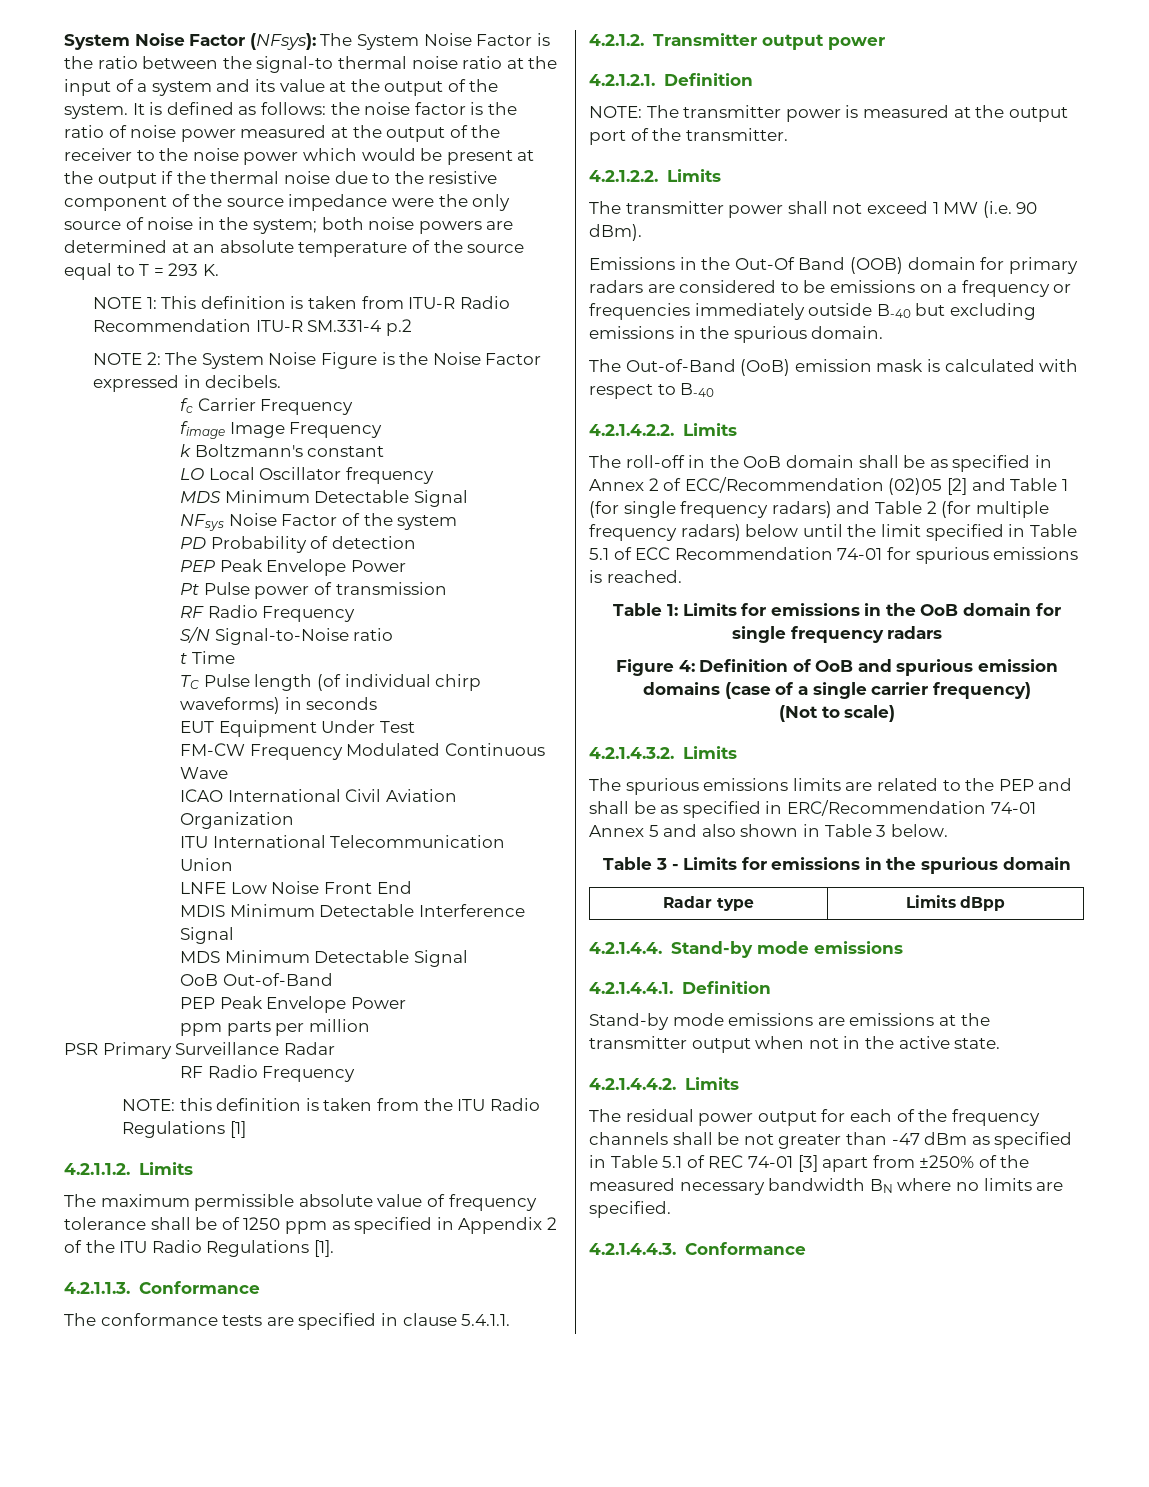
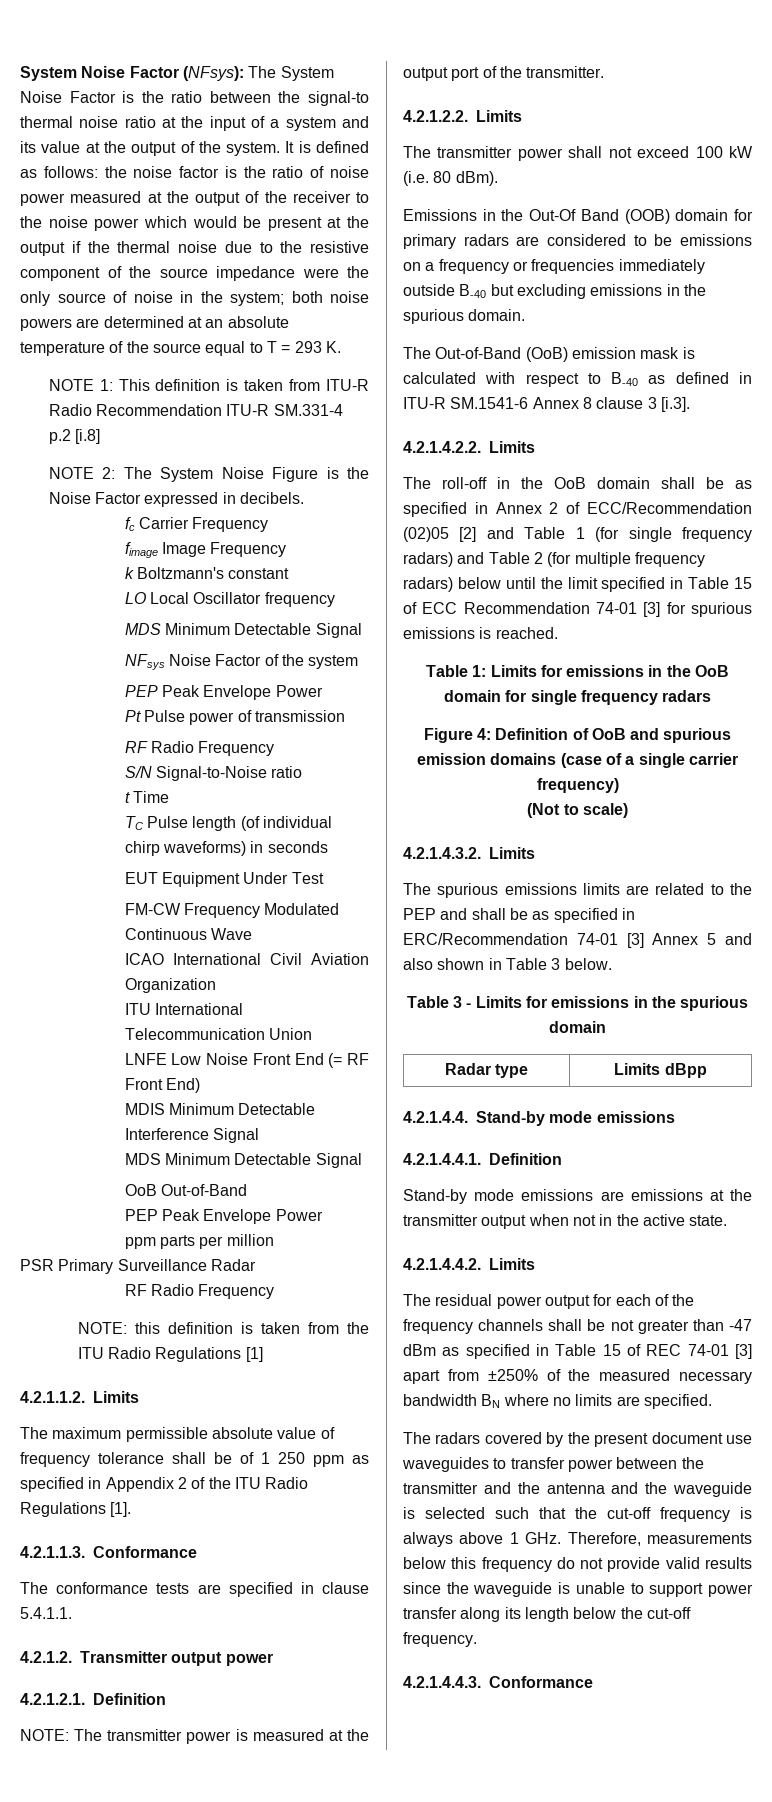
- NOTE 1: This definition is taken from ITU-R Radio Recommendation ITU-R SM.331-4 p.2
+ NOTE 1: This definition is taken from ITU-R Radio Recommendation ITU-R SM.331-4 p.2 [i.8]
- PD Probability of detection
- LNFE Low Noise Front End
+ LNFE Low Noise Front End (= RF Front End)
- The maximum permissible absolute value of frequency tolerance shall be of 1250 ppm as specified in Appendix 2 of the ITU Radio Regulations [1].
+ The maximum permissible absolute value of frequency tolerance shall be of 1 250 ppm as specified in Appendix 2 of the ITU Radio Regulations [1].
- The transmitter power shall not exceed 1 MW (i.e. 90 dBm).
+ The transmitter power shall not exceed 100 kW (i.e. 80 dBm).
- The Out-of-Band (OoB) emission mask is calculated with respect to B-40
+ The Out-of-Band (OoB) emission mask is calculated with respect to B-40 as defined in ITU-R SM.1541-6 Annex 8 clause 3 [i.3].
- The roll-off in the OoB domain shall be as specified in Annex 2 of ECC/Recommendation (02)05 [2] and Table 1 (for single frequency radars) and Table 2 (for multiple frequency radars) below until the limit specified in Table 5.1 of ECC Recommendation 74-01 for spurious emissions is reached.
+ The roll-off in the OoB domain shall be as specified in Annex 2 of ECC/Recommendation (02)05 [2] and Table 1 (for single frequency radars) and Table 2 (for multiple frequency radars) below until the limit specified in Table 15 of ECC Recommendation 74-01 [3] for spurious emissions is reached.
- The spurious emissions limits are related to the PEP and shall be as specified in ERC/Recommendation 74-01 Annex 5 and also shown in Table 3 below.
+ The spurious emissions limits are related to the PEP and shall be as specified in ERC/Recommendation 74-01 [3] Annex 5 and also shown in Table 3 below.
- The residual power output for each of the frequency channels shall be not greater than -47 dBm as specified in Table 5.1 of REC 74-01 [3] apart from ±250% of the measured necessary bandwidth BN where no limits are specified.
+ The residual power output for each of the frequency channels shall be not greater than -47 dBm as specified in Table 15 of REC 74-01 [3] apart from ±250% of the measured necessary bandwidth BN where no limits are specified.
+ The radars covered by the present document use waveguides to transfer power between the transmitter and the antenna and the waveguide is selected such that the cut-off frequency is always above 1 GHz. Therefore, measurements below this frequency do not provide valid results since the waveguide is unable to support power transfer along its length below the cut-off frequency.

